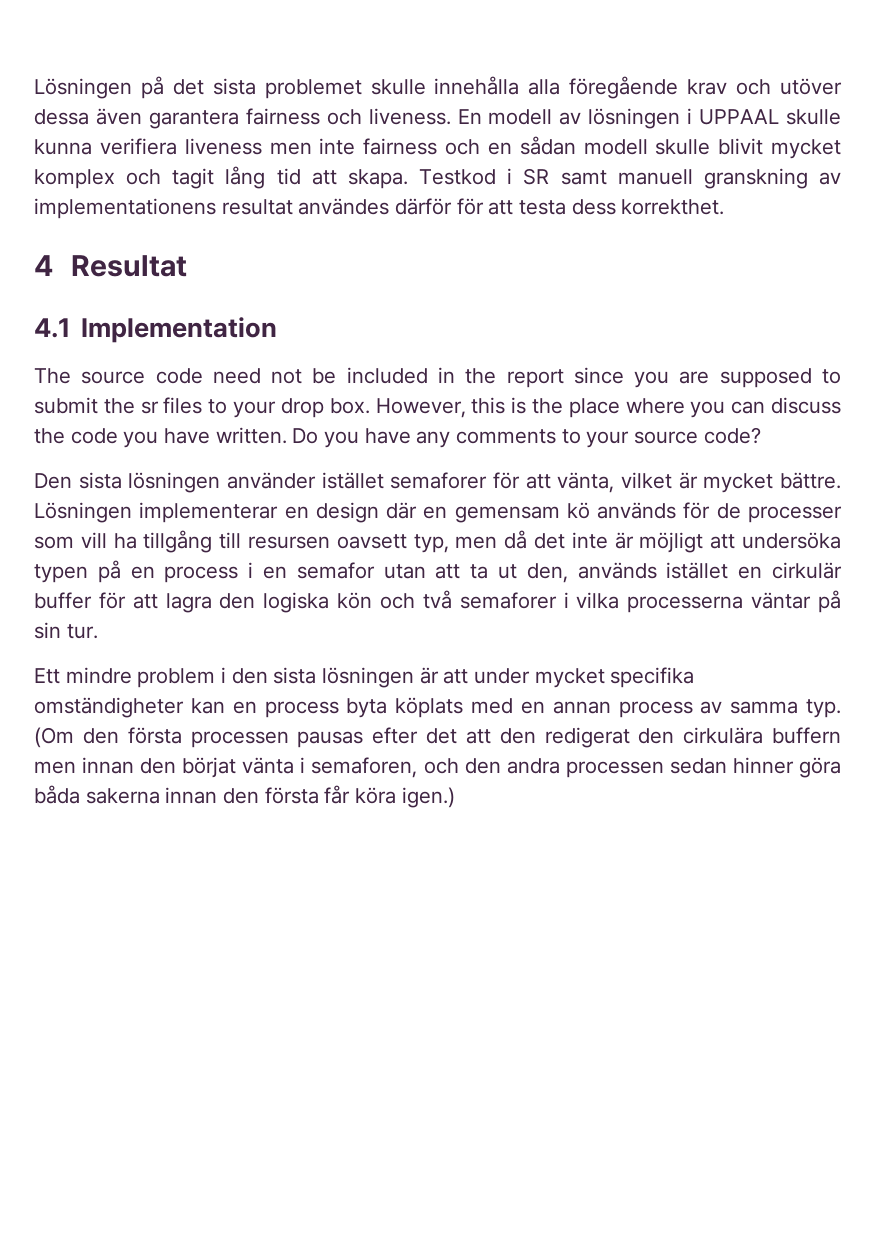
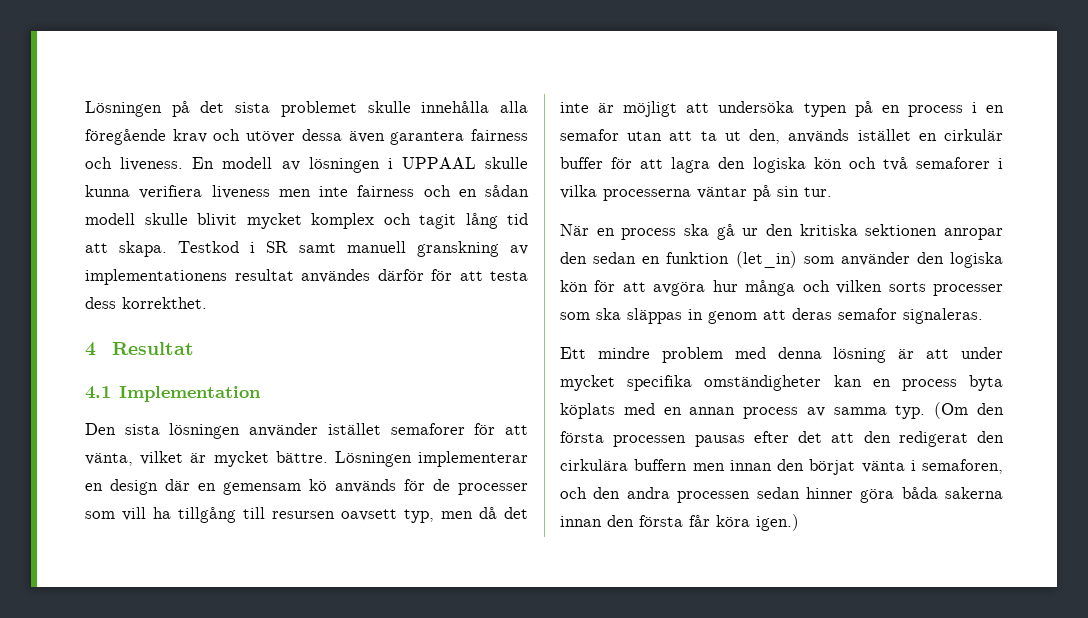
- The source code need not be included in the report since you are supposed to submit the sr files to your drop box. However, this is the place where you can discuss the code you have written. Do you have any comments to your source code?
+ När en process ska gå ur den kritiska sektionen anropar den sedan en funktion (let_in) som använder den logiska kön för att avgöra hur många och vilken sorts processer som ska släppas in genom att deras semafor signaleras.
- Ett mindre problem i den sista lösningen är att under mycket specifika omständigheter kan en process byta köplats med en annan process av samma typ.
+ Ett mindre problem med denna lösning är att under mycket specifika omständigheter kan en process byta köplats med en annan process av samma typ.

